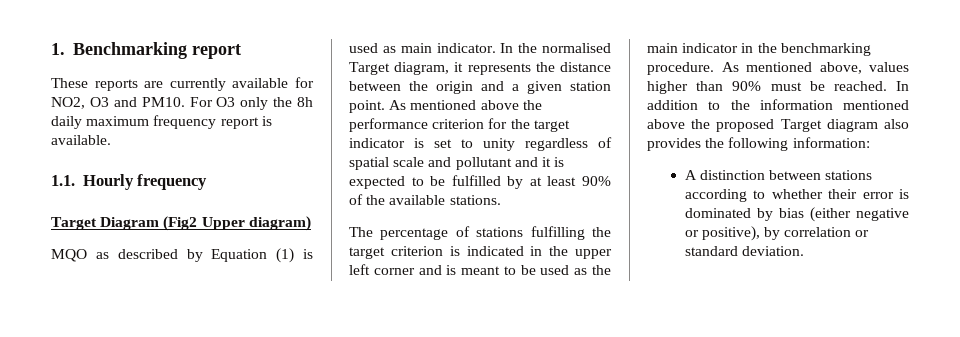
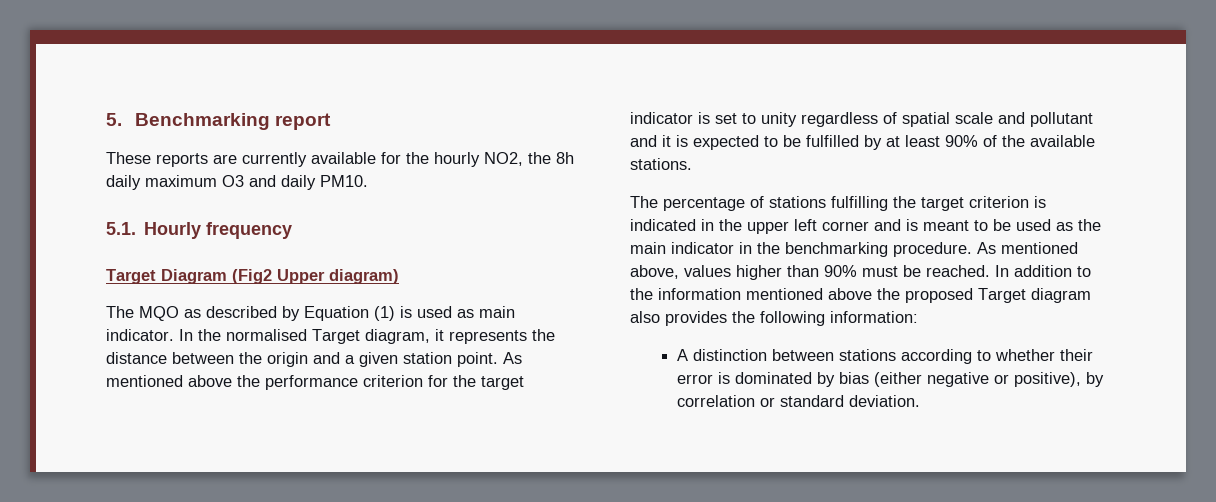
- 1. Benchmarking report
+ 5. Benchmarking report
- These reports are currently available for NO2, O3 and PM10. For O3 only the 8h daily maximum frequency report is available.
- 1.1. Hourly frequency
+ These reports are currently available for the hourly NO2, the 8h daily maximum O3 and daily PM10.
+ 5.1. Hourly frequency
- MQO as described by Equation (1) is used as main indicator.
+ The MQO as described by Equation (1) is used as main indicator.

